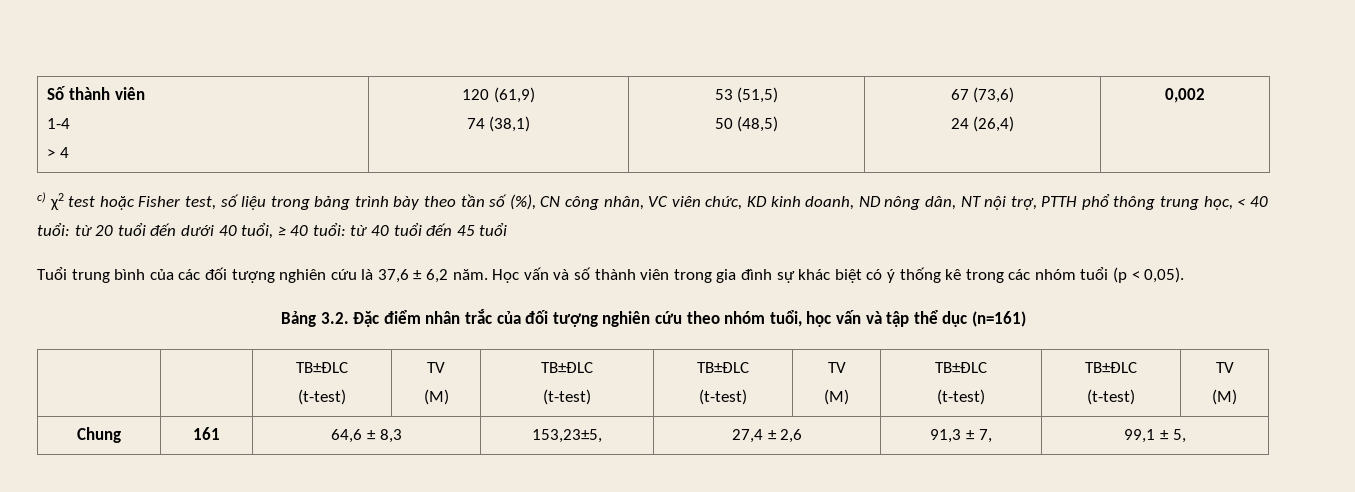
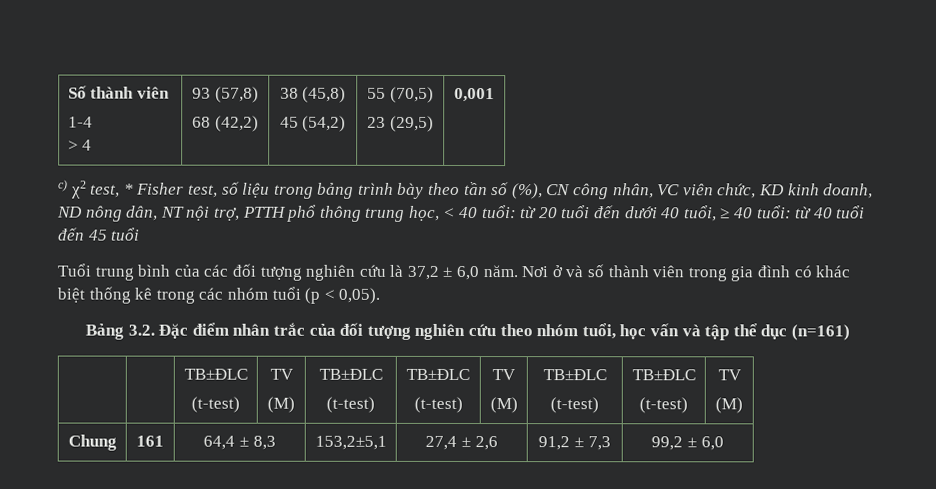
  Số thành viên
  1-4
- > 4 | 120 (61,9)
- 74 (38,1) | 53 (51,5)
- 50 (48,5) | 67 (73,6)
- 24 (26,4) | 0,002
+ > 4 | 93 (57,8)
+ 68 (42,2) | 38 (45,8)
+ 45 (54,2) | 55 (70,5)
+ 23 (29,5) | 0,001
- c) χ2 test hoặc Fisher test, số liệu trong bảng trình bày theo tần số (%), CN công nhân, VC viên chức, KD kinh doanh, ND nông dân, NT nội trợ, PTTH phổ thông trung học, < 40 tuổi: từ 20 tuổi đến dưới 40 tuổi, ≥ 40 tuổi: từ 40 tuổi đến 45 tuổi
+ c) χ2 test, * Fisher test, số liệu trong bảng trình bày theo tần số (%), CN công nhân, VC viên chức, KD kinh doanh, ND nông dân, NT nội trợ, PTTH phổ thông trung học, < 40 tuổi: từ 20 tuổi đến dưới 40 tuổi, ≥ 40 tuổi: từ 40 tuổi đến 45 tuổi
- Tuổi trung bình của các đối tượng nghiên cứu là 37,6 ± 6,2 năm. Học vấn và số thành viên trong gia đình sự khác biệt có ý thống kê trong các nhóm tuổi (p < 0,05).
+ Tuổi trung bình của các đối tượng nghiên cứu là 37,2 ± 6,0 năm. Nơi ở và số thành viên trong gia đình có khác biệt thống kê trong các nhóm tuổi (p < 0,05).
- Chung | 161 | 64,6 ± 8,3 | 153,23±5, | 27,4 ± 2,6 | 91,3 ± 7, | 99,1 ± 5,
+ Chung | 161 | 64,4 ± 8,3 | 153,2±5,1 | 27,4 ± 2,6 | 91,2 ± 7,3 | 99,2 ± 6,0

